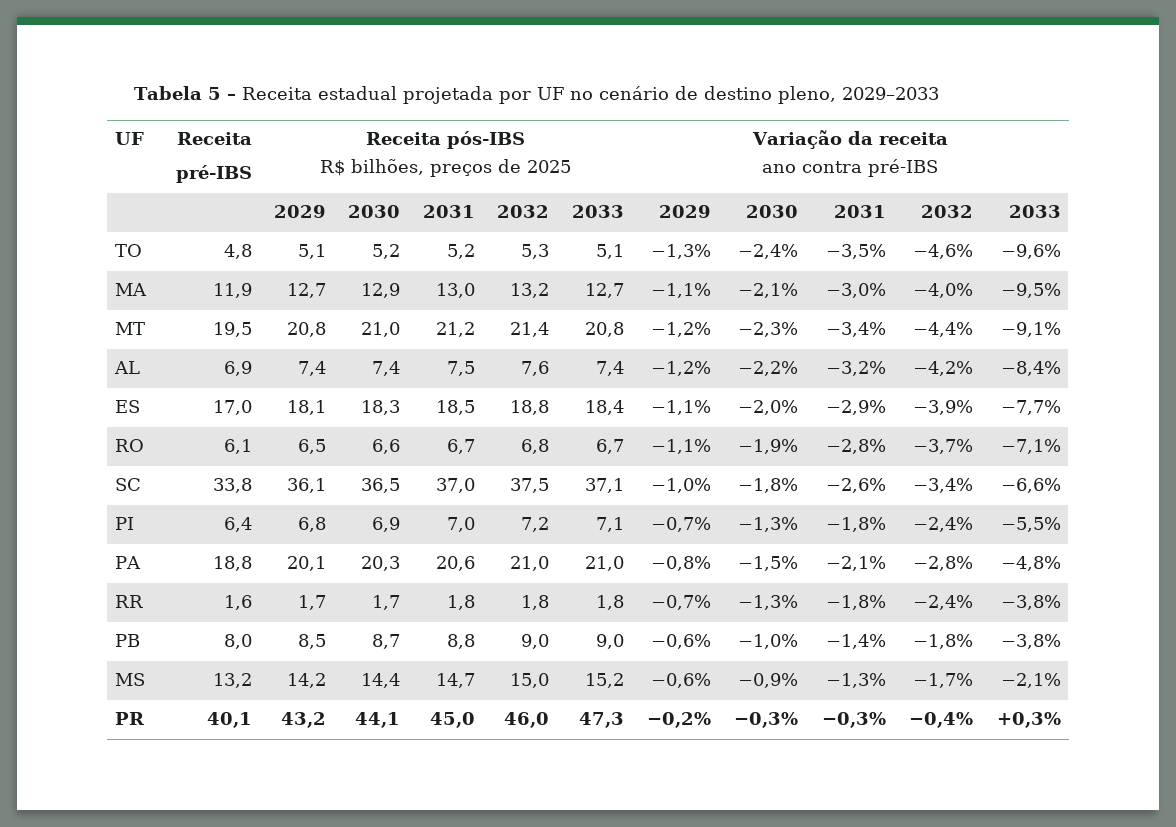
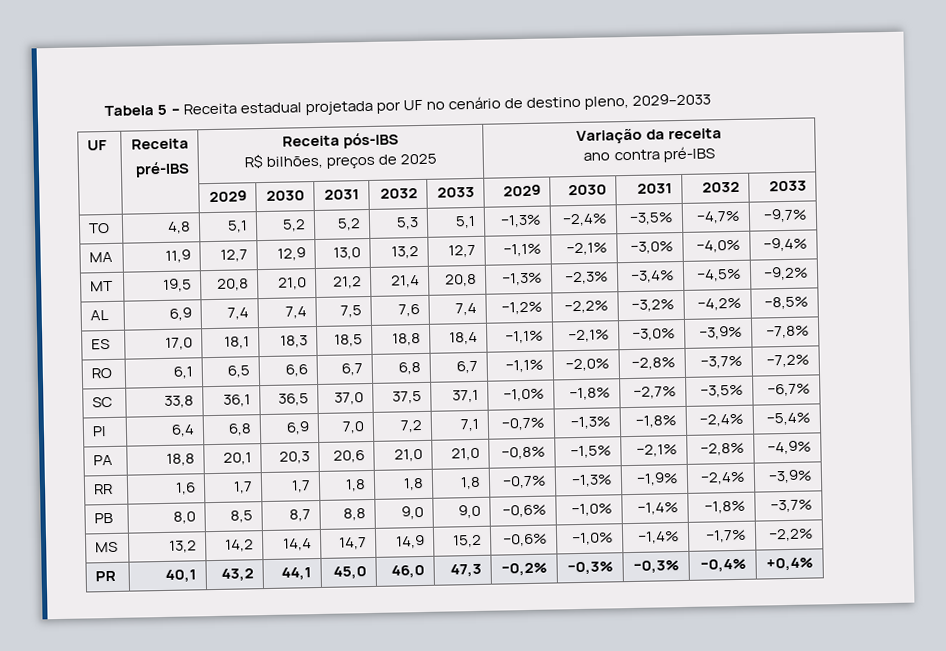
- TO | 4,8 | 5,1 | 5,2 | 5,2 | 5,3 | 5,1 | −1,3% | −2,4% | −3,5% | −4,6% | −9,6%
+ TO | 4,8 | 5,1 | 5,2 | 5,2 | 5,3 | 5,1 | −1,3% | −2,4% | −3,5% | −4,7% | −9,7%
- MA | 11,9 | 12,7 | 12,9 | 13,0 | 13,2 | 12,7 | −1,1% | −2,1% | −3,0% | −4,0% | −9,5%
+ MA | 11,9 | 12,7 | 12,9 | 13,0 | 13,2 | 12,7 | −1,1% | −2,1% | −3,0% | −4,0% | −9,4%
- MT | 19,5 | 20,8 | 21,0 | 21,2 | 21,4 | 20,8 | −1,2% | −2,3% | −3,4% | −4,4% | −9,1%
+ MT | 19,5 | 20,8 | 21,0 | 21,2 | 21,4 | 20,8 | −1,3% | −2,3% | −3,4% | −4,5% | −9,2%
- AL | 6,9 | 7,4 | 7,4 | 7,5 | 7,6 | 7,4 | −1,2% | −2,2% | −3,2% | −4,2% | −8,4%
+ AL | 6,9 | 7,4 | 7,4 | 7,5 | 7,6 | 7,4 | −1,2% | −2,2% | −3,2% | −4,2% | −8,5%
- ES | 17,0 | 18,1 | 18,3 | 18,5 | 18,8 | 18,4 | −1,1% | −2,0% | −2,9% | −3,9% | −7,7%
+ ES | 17,0 | 18,1 | 18,3 | 18,5 | 18,8 | 18,4 | −1,1% | −2,1% | −3,0% | −3,9% | −7,8%
- RO | 6,1 | 6,5 | 6,6 | 6,7 | 6,8 | 6,7 | −1,1% | −1,9% | −2,8% | −3,7% | −7,1%
+ RO | 6,1 | 6,5 | 6,6 | 6,7 | 6,8 | 6,7 | −1,1% | −2,0% | −2,8% | −3,7% | −7,2%
- SC | 33,8 | 36,1 | 36,5 | 37,0 | 37,5 | 37,1 | −1,0% | −1,8% | −2,6% | −3,4% | −6,6%
+ SC | 33,8 | 36,1 | 36,5 | 37,0 | 37,5 | 37,1 | −1,0% | −1,8% | −2,7% | −3,5% | −6,7%
- PI | 6,4 | 6,8 | 6,9 | 7,0 | 7,2 | 7,1 | −0,7% | −1,3% | −1,8% | −2,4% | −5,5%
+ PI | 6,4 | 6,8 | 6,9 | 7,0 | 7,2 | 7,1 | −0,7% | −1,3% | −1,8% | −2,4% | −5,4%
- PA | 18,8 | 20,1 | 20,3 | 20,6 | 21,0 | 21,0 | −0,8% | −1,5% | −2,1% | −2,8% | −4,8%
+ PA | 18,8 | 20,1 | 20,3 | 20,6 | 21,0 | 21,0 | −0,8% | −1,5% | −2,1% | −2,8% | −4,9%
- RR | 1,6 | 1,7 | 1,7 | 1,8 | 1,8 | 1,8 | −0,7% | −1,3% | −1,8% | −2,4% | −3,8%
+ RR | 1,6 | 1,7 | 1,7 | 1,8 | 1,8 | 1,8 | −0,7% | −1,3% | −1,9% | −2,4% | −3,9%
- PB | 8,0 | 8,5 | 8,7 | 8,8 | 9,0 | 9,0 | −0,6% | −1,0% | −1,4% | −1,8% | −3,8%
+ PB | 8,0 | 8,5 | 8,7 | 8,8 | 9,0 | 9,0 | −0,6% | −1,0% | −1,4% | −1,8% | −3,7%
- MS | 13,2 | 14,2 | 14,4 | 14,7 | 15,0 | 15,2 | −0,6% | −0,9% | −1,3% | −1,7% | −2,1%
+ MS | 13,2 | 14,2 | 14,4 | 14,7 | 14,9 | 15,2 | −0,6% | −1,0% | −1,4% | −1,7% | −2,2%
- PR | 40,1 | 43,2 | 44,1 | 45,0 | 46,0 | 47,3 | −0,2% | −0,3% | −0,3% | −0,4% | +0,3%
+ PR | 40,1 | 43,2 | 44,1 | 45,0 | 46,0 | 47,3 | −0,2% | −0,3% | −0,3% | −0,4% | +0,4%

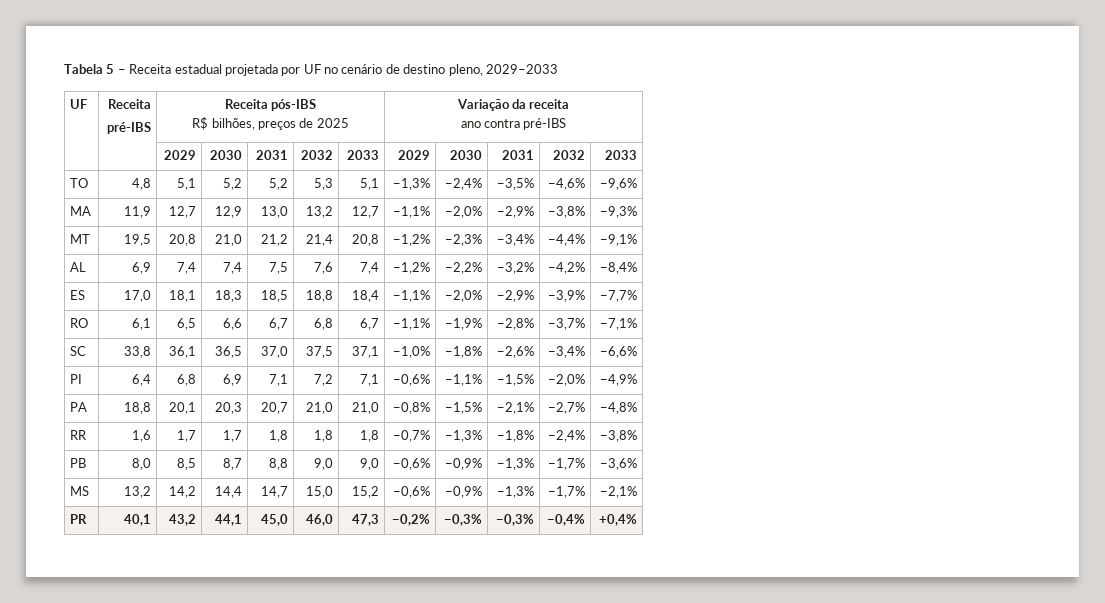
- TO | 4,8 | 5,1 | 5,2 | 5,2 | 5,3 | 5,1 | −1,3% | −2,4% | −3,5% | −4,7% | −9,7%
+ TO | 4,8 | 5,1 | 5,2 | 5,2 | 5,3 | 5,1 | −1,3% | −2,4% | −3,5% | −4,6% | −9,6%
- MA | 11,9 | 12,7 | 12,9 | 13,0 | 13,2 | 12,7 | −1,1% | −2,1% | −3,0% | −4,0% | −9,4%
+ MA | 11,9 | 12,7 | 12,9 | 13,0 | 13,2 | 12,7 | −1,1% | −2,0% | −2,9% | −3,8% | −9,3%
- MT | 19,5 | 20,8 | 21,0 | 21,2 | 21,4 | 20,8 | −1,3% | −2,3% | −3,4% | −4,5% | −9,2%
+ MT | 19,5 | 20,8 | 21,0 | 21,2 | 21,4 | 20,8 | −1,2% | −2,3% | −3,4% | −4,4% | −9,1%
- AL | 6,9 | 7,4 | 7,4 | 7,5 | 7,6 | 7,4 | −1,2% | −2,2% | −3,2% | −4,2% | −8,5%
+ AL | 6,9 | 7,4 | 7,4 | 7,5 | 7,6 | 7,4 | −1,2% | −2,2% | −3,2% | −4,2% | −8,4%
- ES | 17,0 | 18,1 | 18,3 | 18,5 | 18,8 | 18,4 | −1,1% | −2,1% | −3,0% | −3,9% | −7,8%
+ ES | 17,0 | 18,1 | 18,3 | 18,5 | 18,8 | 18,4 | −1,1% | −2,0% | −2,9% | −3,9% | −7,7%
- RO | 6,1 | 6,5 | 6,6 | 6,7 | 6,8 | 6,7 | −1,1% | −2,0% | −2,8% | −3,7% | −7,2%
+ RO | 6,1 | 6,5 | 6,6 | 6,7 | 6,8 | 6,7 | −1,1% | −1,9% | −2,8% | −3,7% | −7,1%
- SC | 33,8 | 36,1 | 36,5 | 37,0 | 37,5 | 37,1 | −1,0% | −1,8% | −2,7% | −3,5% | −6,7%
+ SC | 33,8 | 36,1 | 36,5 | 37,0 | 37,5 | 37,1 | −1,0% | −1,8% | −2,6% | −3,4% | −6,6%
- PI | 6,4 | 6,8 | 6,9 | 7,0 | 7,2 | 7,1 | −0,7% | −1,3% | −1,8% | −2,4% | −5,4%
+ PI | 6,4 | 6,8 | 6,9 | 7,1 | 7,2 | 7,1 | −0,6% | −1,1% | −1,5% | −2,0% | −4,9%
- PA | 18,8 | 20,1 | 20,3 | 20,6 | 21,0 | 21,0 | −0,8% | −1,5% | −2,1% | −2,8% | −4,9%
+ PA | 18,8 | 20,1 | 20,3 | 20,7 | 21,0 | 21,0 | −0,8% | −1,5% | −2,1% | −2,7% | −4,8%
- RR | 1,6 | 1,7 | 1,7 | 1,8 | 1,8 | 1,8 | −0,7% | −1,3% | −1,9% | −2,4% | −3,9%
+ RR | 1,6 | 1,7 | 1,7 | 1,8 | 1,8 | 1,8 | −0,7% | −1,3% | −1,8% | −2,4% | −3,8%
- PB | 8,0 | 8,5 | 8,7 | 8,8 | 9,0 | 9,0 | −0,6% | −1,0% | −1,4% | −1,8% | −3,7%
+ PB | 8,0 | 8,5 | 8,7 | 8,8 | 9,0 | 9,0 | −0,6% | −0,9% | −1,3% | −1,7% | −3,6%
- MS | 13,2 | 14,2 | 14,4 | 14,7 | 14,9 | 15,2 | −0,6% | −1,0% | −1,4% | −1,7% | −2,2%
+ MS | 13,2 | 14,2 | 14,4 | 14,7 | 15,0 | 15,2 | −0,6% | −0,9% | −1,3% | −1,7% | −2,1%

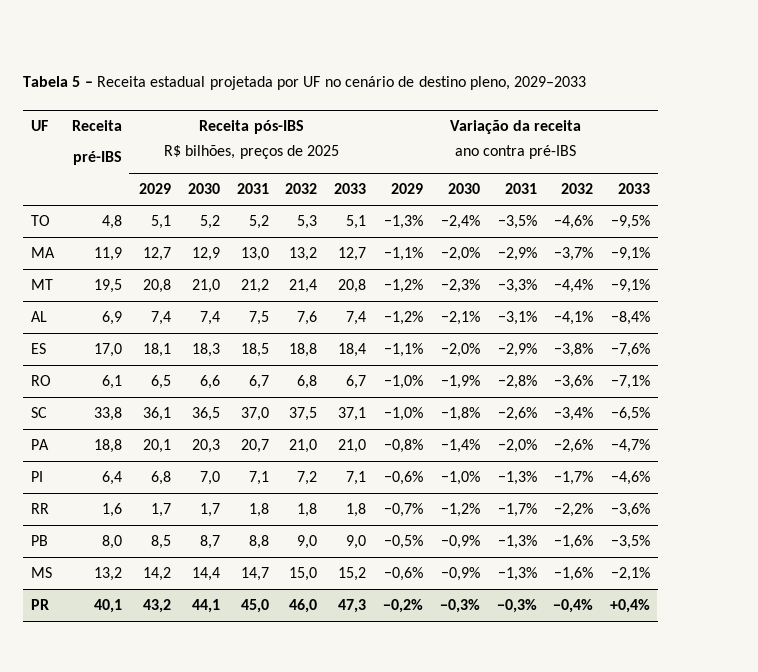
- TO | 4,8 | 5,1 | 5,2 | 5,2 | 5,3 | 5,1 | −1,3% | −2,4% | −3,5% | −4,6% | −9,6%
+ TO | 4,8 | 5,1 | 5,2 | 5,2 | 5,3 | 5,1 | −1,3% | −2,4% | −3,5% | −4,6% | −9,5%
- MA | 11,9 | 12,7 | 12,9 | 13,0 | 13,2 | 12,7 | −1,1% | −2,0% | −2,9% | −3,8% | −9,3%
+ MA | 11,9 | 12,7 | 12,9 | 13,0 | 13,2 | 12,7 | −1,1% | −2,0% | −2,9% | −3,7% | −9,1%
- MT | 19,5 | 20,8 | 21,0 | 21,2 | 21,4 | 20,8 | −1,2% | −2,3% | −3,4% | −4,4% | −9,1%
+ MT | 19,5 | 20,8 | 21,0 | 21,2 | 21,4 | 20,8 | −1,2% | −2,3% | −3,3% | −4,4% | −9,1%
- AL | 6,9 | 7,4 | 7,4 | 7,5 | 7,6 | 7,4 | −1,2% | −2,2% | −3,2% | −4,2% | −8,4%
+ AL | 6,9 | 7,4 | 7,4 | 7,5 | 7,6 | 7,4 | −1,2% | −2,1% | −3,1% | −4,1% | −8,4%
- ES | 17,0 | 18,1 | 18,3 | 18,5 | 18,8 | 18,4 | −1,1% | −2,0% | −2,9% | −3,9% | −7,7%
+ ES | 17,0 | 18,1 | 18,3 | 18,5 | 18,8 | 18,4 | −1,1% | −2,0% | −2,9% | −3,8% | −7,6%
- RO | 6,1 | 6,5 | 6,6 | 6,7 | 6,8 | 6,7 | −1,1% | −1,9% | −2,8% | −3,7% | −7,1%
+ RO | 6,1 | 6,5 | 6,6 | 6,7 | 6,8 | 6,7 | −1,0% | −1,9% | −2,8% | −3,6% | −7,1%
- SC | 33,8 | 36,1 | 36,5 | 37,0 | 37,5 | 37,1 | −1,0% | −1,8% | −2,6% | −3,4% | −6,6%
- PI | 6,4 | 6,8 | 6,9 | 7,1 | 7,2 | 7,1 | −0,6% | −1,1% | −1,5% | −2,0% | −4,9%
+ SC | 33,8 | 36,1 | 36,5 | 37,0 | 37,5 | 37,1 | −1,0% | −1,8% | −2,6% | −3,4% | −6,5%
- PA | 18,8 | 20,1 | 20,3 | 20,7 | 21,0 | 21,0 | −0,8% | −1,5% | −2,1% | −2,7% | −4,8%
+ PA | 18,8 | 20,1 | 20,3 | 20,7 | 21,0 | 21,0 | −0,8% | −1,4% | −2,0% | −2,6% | −4,7%
+ PI | 6,4 | 6,8 | 7,0 | 7,1 | 7,2 | 7,1 | −0,6% | −1,0% | −1,3% | −1,7% | −4,6%
- RR | 1,6 | 1,7 | 1,7 | 1,8 | 1,8 | 1,8 | −0,7% | −1,3% | −1,8% | −2,4% | −3,8%
+ RR | 1,6 | 1,7 | 1,7 | 1,8 | 1,8 | 1,8 | −0,7% | −1,2% | −1,7% | −2,2% | −3,6%
- PB | 8,0 | 8,5 | 8,7 | 8,8 | 9,0 | 9,0 | −0,6% | −0,9% | −1,3% | −1,7% | −3,6%
+ PB | 8,0 | 8,5 | 8,7 | 8,8 | 9,0 | 9,0 | −0,5% | −0,9% | −1,3% | −1,6% | −3,5%
- MS | 13,2 | 14,2 | 14,4 | 14,7 | 15,0 | 15,2 | −0,6% | −0,9% | −1,3% | −1,7% | −2,1%
+ MS | 13,2 | 14,2 | 14,4 | 14,7 | 15,0 | 15,2 | −0,6% | −0,9% | −1,3% | −1,6% | −2,1%

